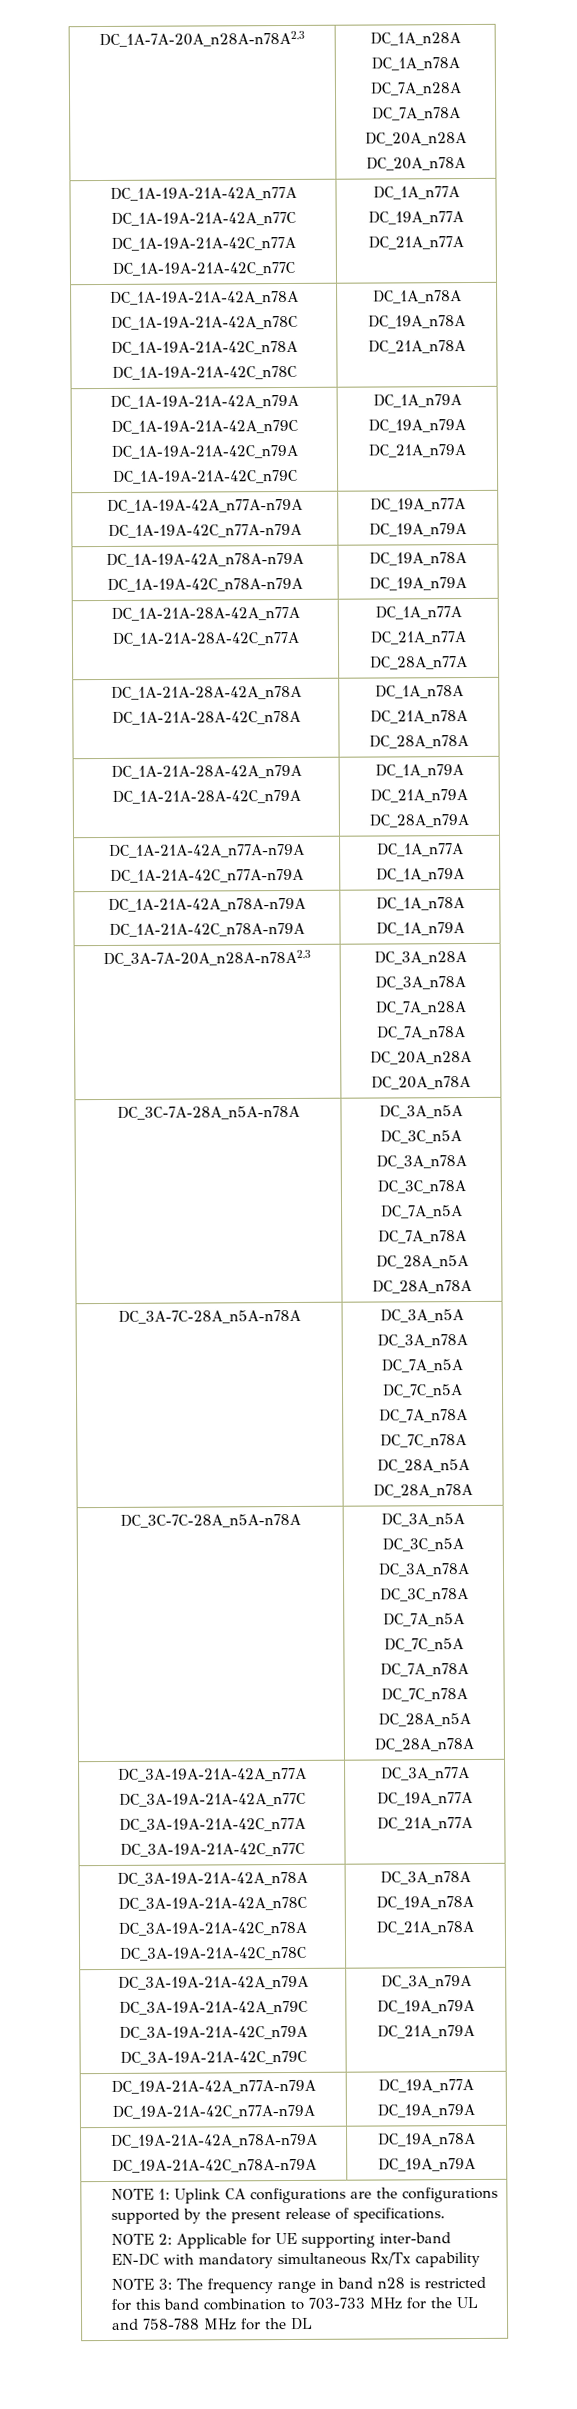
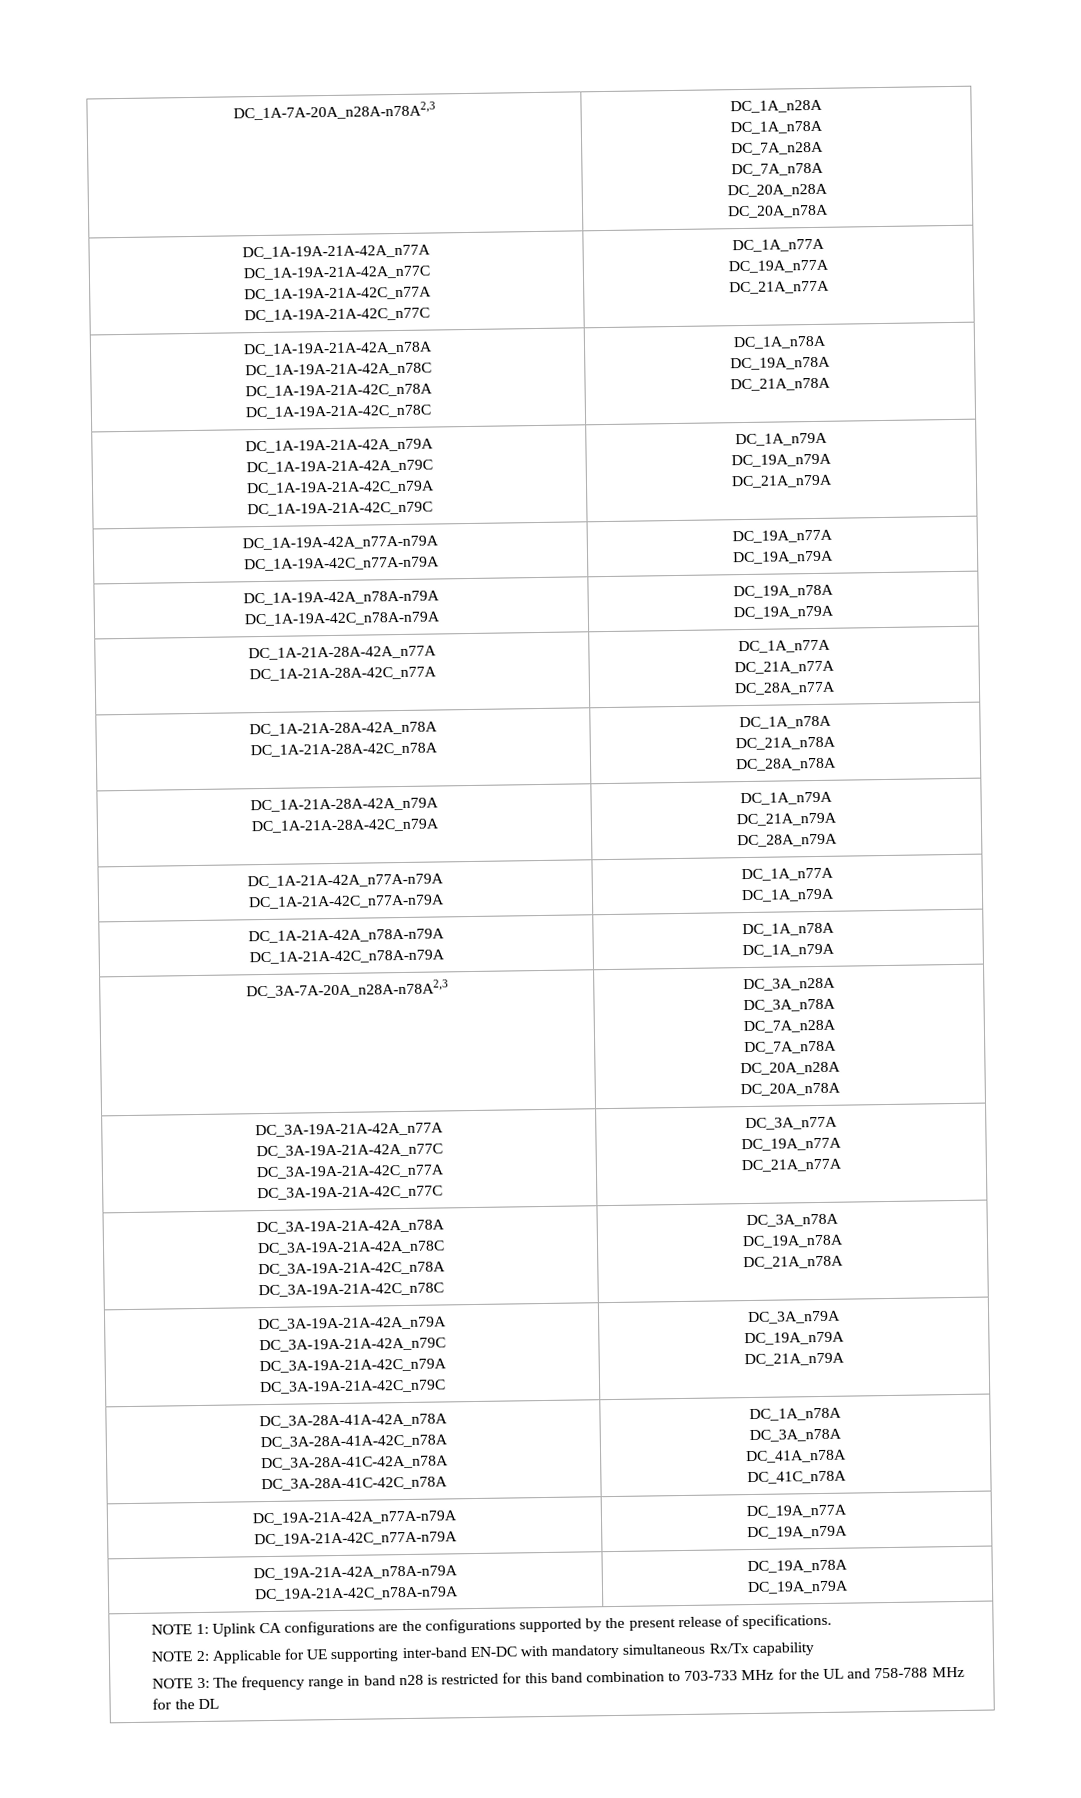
- DC_3C-7A-28A_n5A-n78A | DC_3A_n5A
- DC_3C_n5A
- DC_3A_n78A
- DC_3C_n78A
- DC_7A_n5A
- DC_7A_n78A
- DC_28A_n5A
- DC_28A_n78A
- DC_3A-7C-28A_n5A-n78A | DC_3A_n5A
- DC_3A_n78A
- DC_7A_n5A
- DC_7C_n5A
- DC_7A_n78A
- DC_7C_n78A
- DC_28A_n5A
- DC_28A_n78A
- DC_3C-7C-28A_n5A-n78A | DC_3A_n5A
- DC_3C_n5A
- DC_3A_n78A
- DC_3C_n78A
- DC_7A_n5A
- DC_7C_n5A
- DC_7A_n78A
- DC_7C_n78A
- DC_28A_n5A
- DC_28A_n78A
+ DC_3A-28A-41A-42A_n78A
+ DC_3A-28A-41A-42C_n78A
+ DC_3A-28A-41C-42A_n78A
+ DC_3A-28A-41C-42C_n78A | DC_1A_n78A
+ DC_3A_n78A
+ DC_41A_n78A
+ DC_41C_n78A

